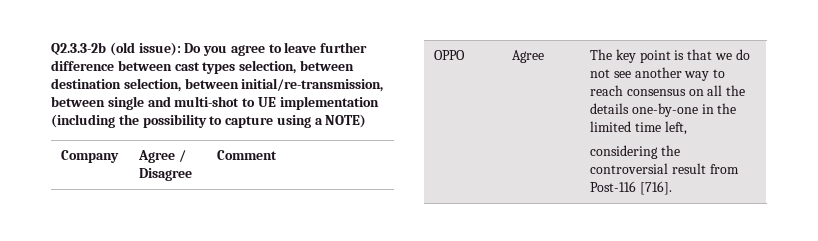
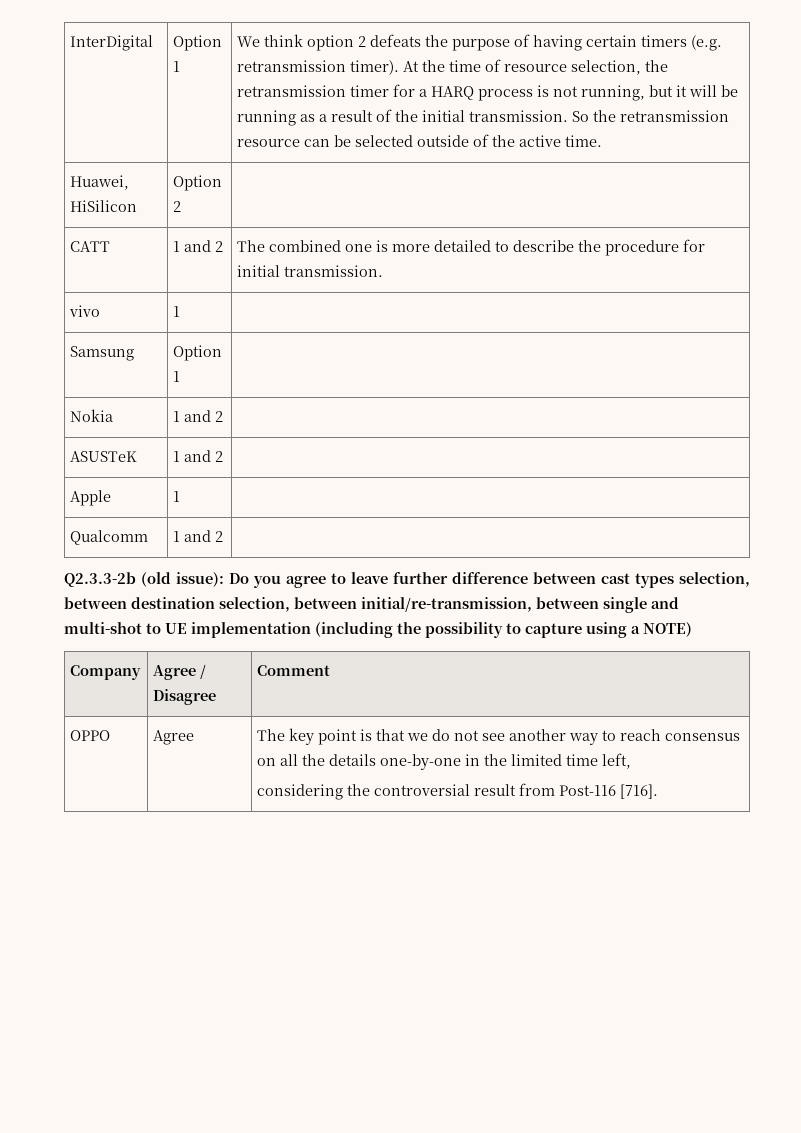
+ InterDigital | Option 1 | We think option 2 defeats the purpose of having certain timers (e.g. retransmission timer). At the time of resource selection, the retransmission timer for a HARQ process is not running, but it will be running as a result of the initial transmission. So the retransmission resource can be selected outside of the active time.
+ Huawei, HiSilicon | Option 2 |
+ CATT | 1 and 2 | The combined one is more detailed to describe the procedure for initial transmission.
+ vivo | 1 |
+ Samsung | Option 1 |
+ Nokia | 1 and 2 |
+ ASUSTeK | 1 and 2 |
+ Apple | 1 |
+ Qualcomm | 1 and 2 |

